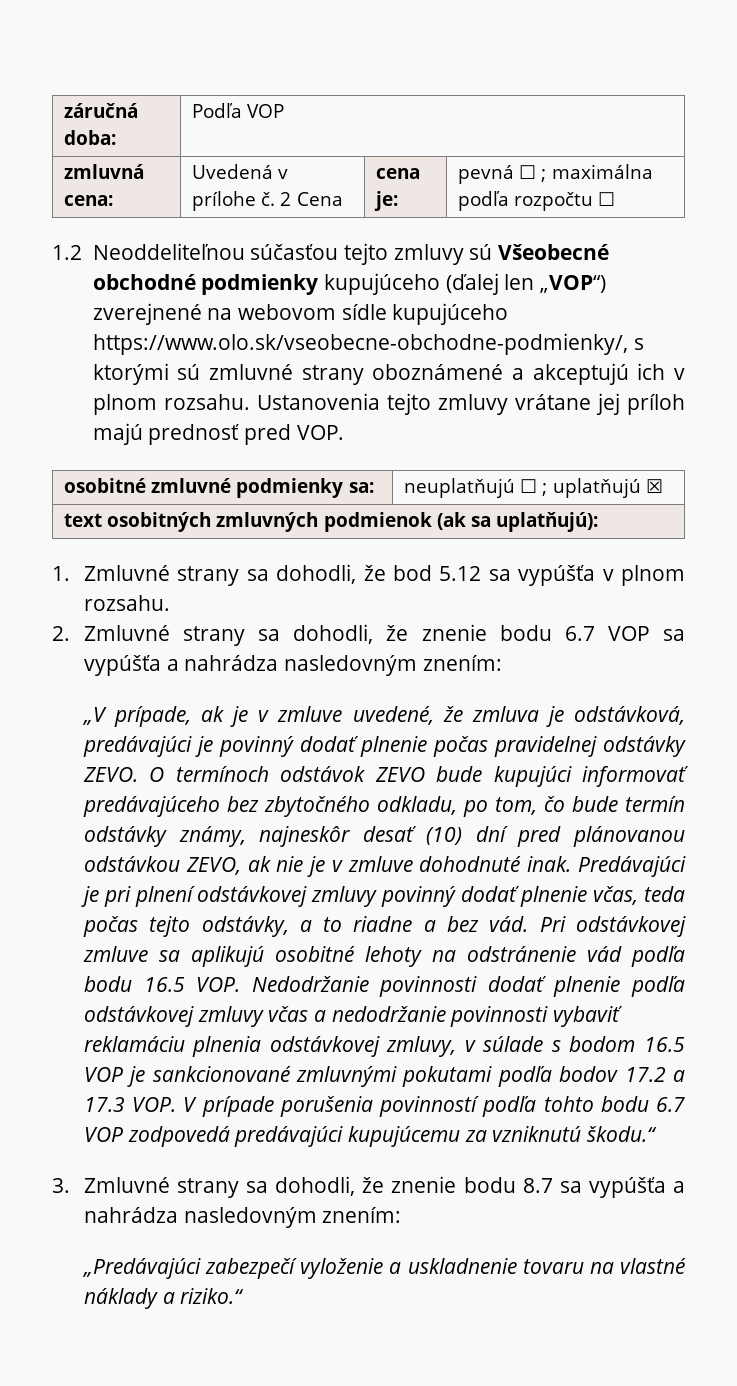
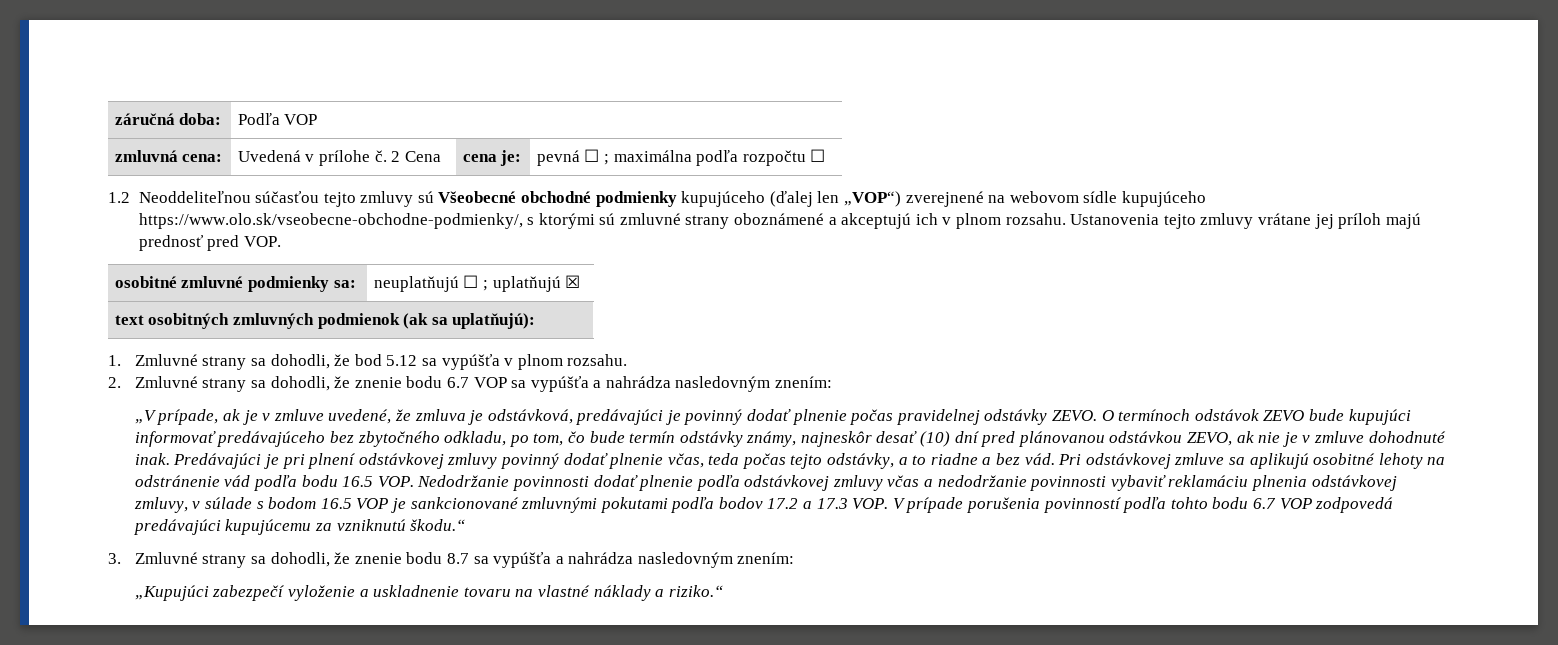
- „Predávajúci zabezpečí vyloženie a uskladnenie tovaru na vlastné náklady a riziko.“
+ „Kupujúci zabezpečí vyloženie a uskladnenie tovaru na vlastné náklady a riziko.“

